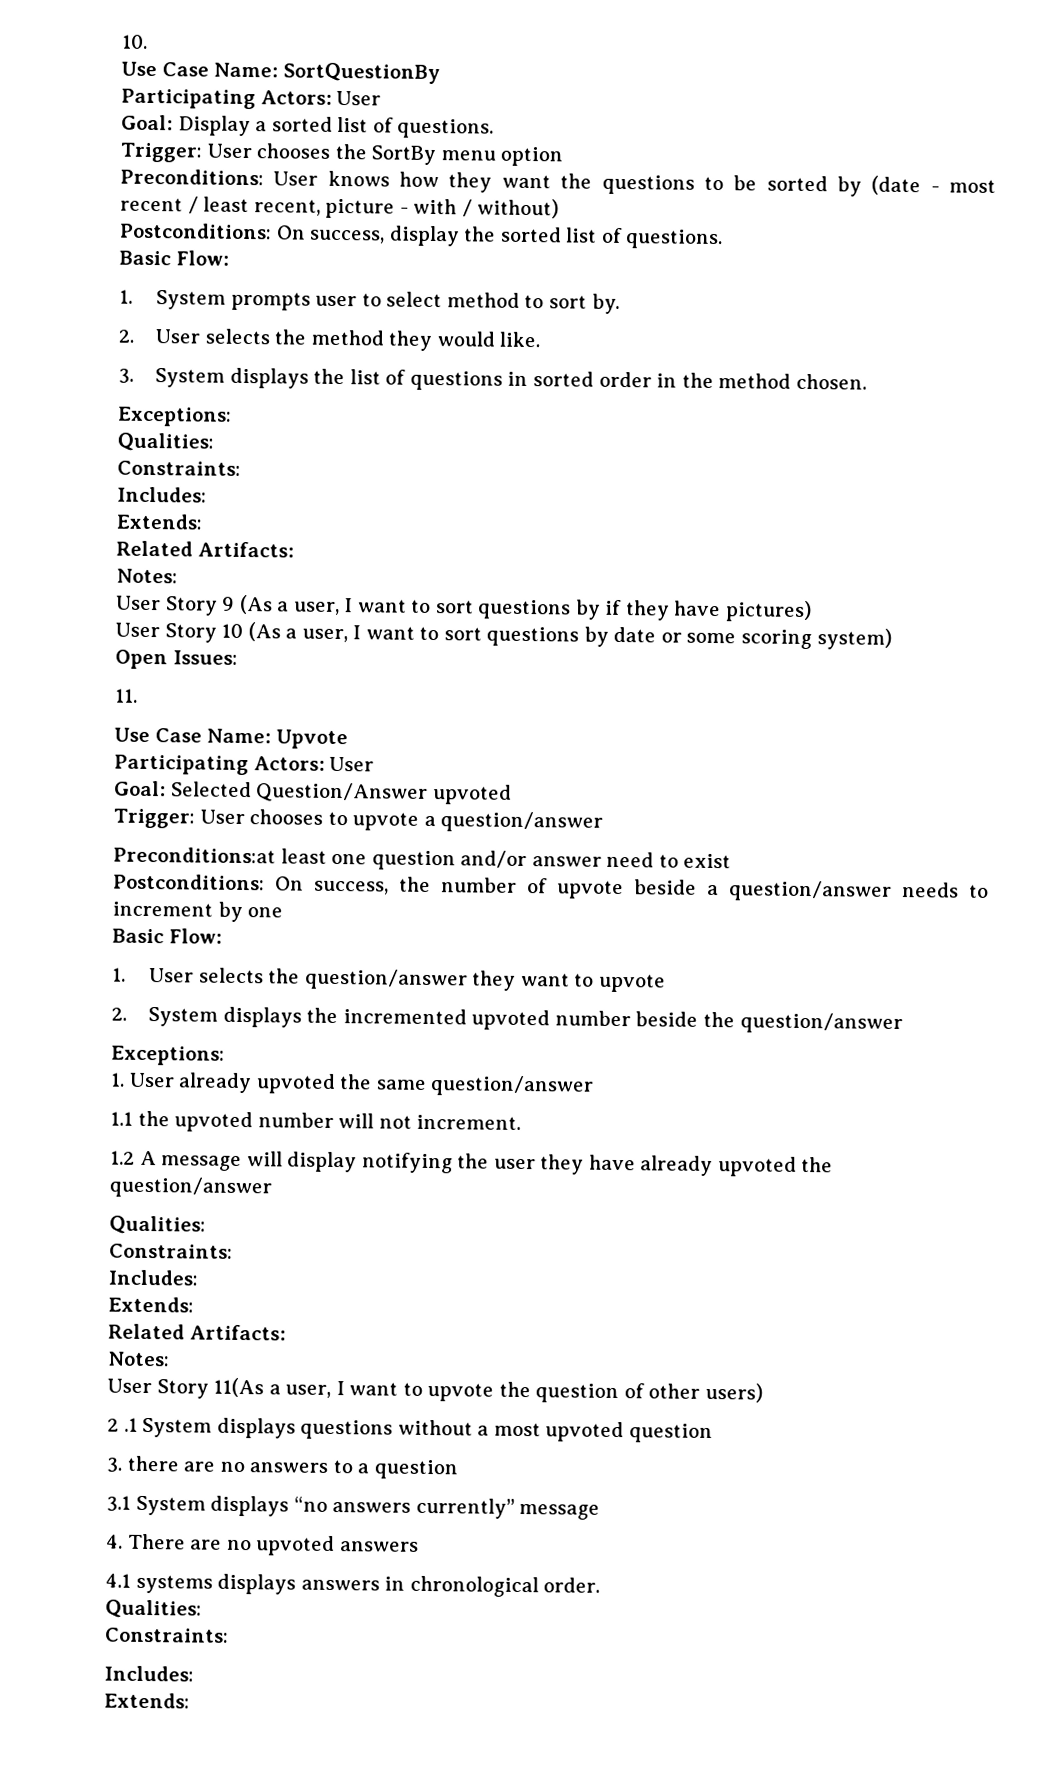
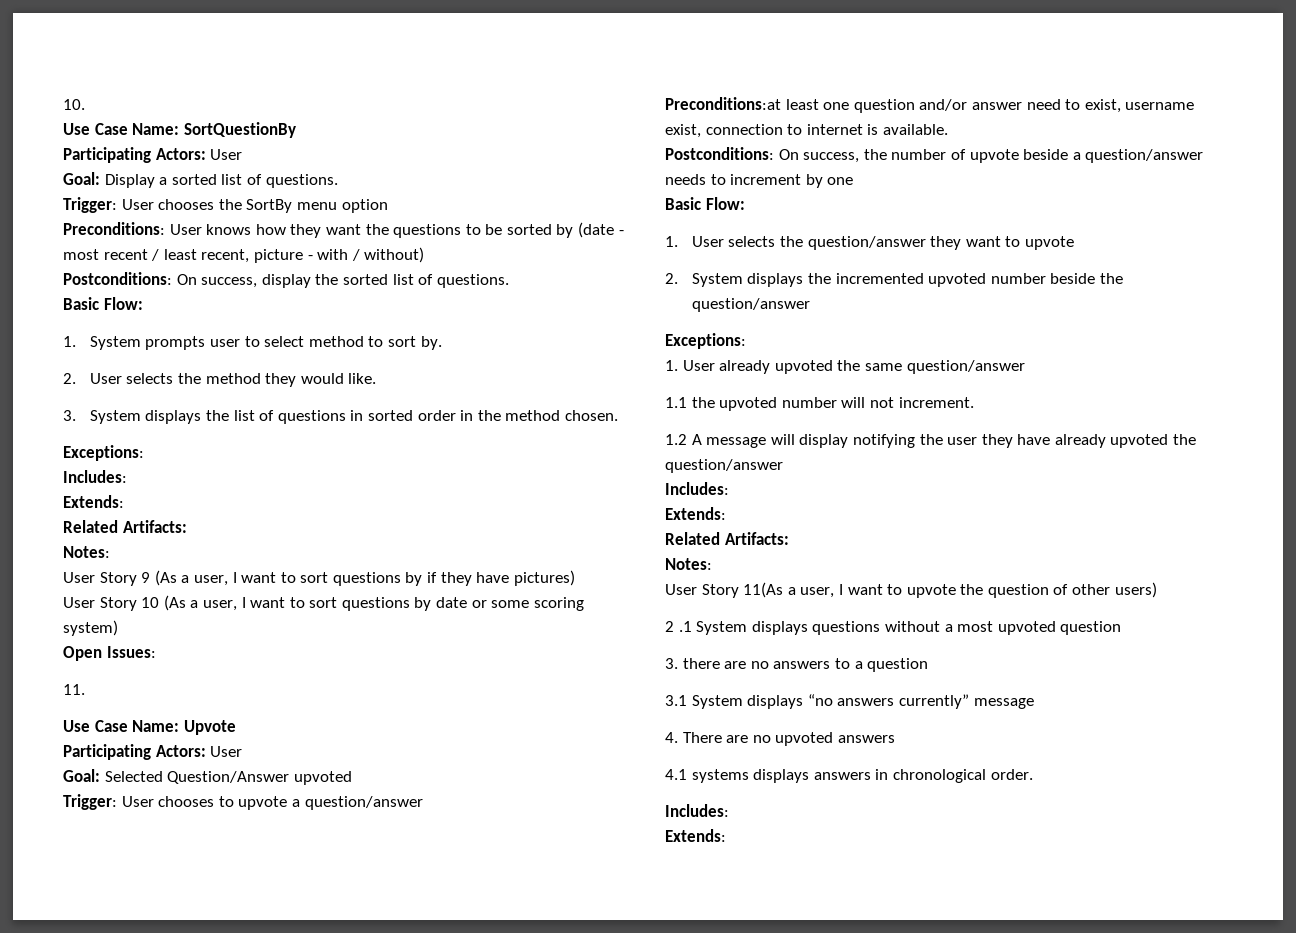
  3. System displays the list of questions in sorted order in the method chosen.
  Exceptions:
- Qualities:
- Constraints:
- Preconditions:at least one question and/or answer need to exist
+ Preconditions:at least one question and/or answer need to exist, username exist, connection to internet is available.
  1.2 A message will display notifying the user they have already upvoted the question/answer
- Qualities:
- Constraints:
  4.1 systems displays answers in chronological order.
- Qualities:
- Constraints:

